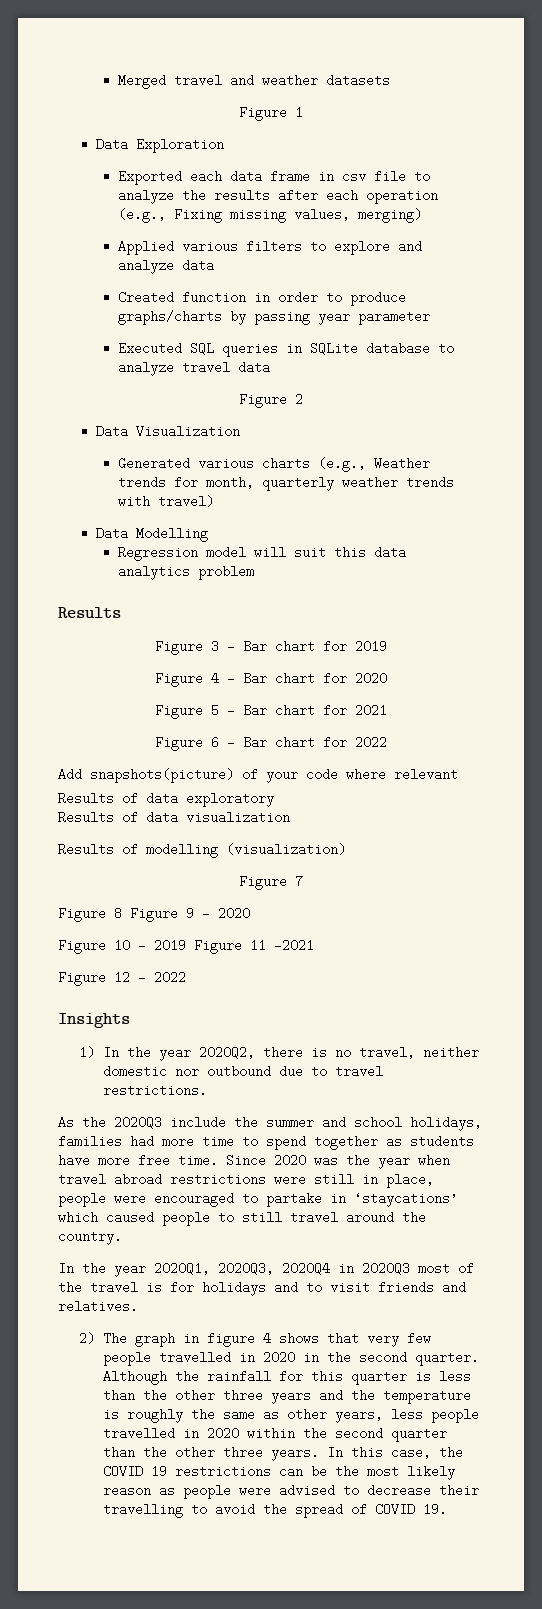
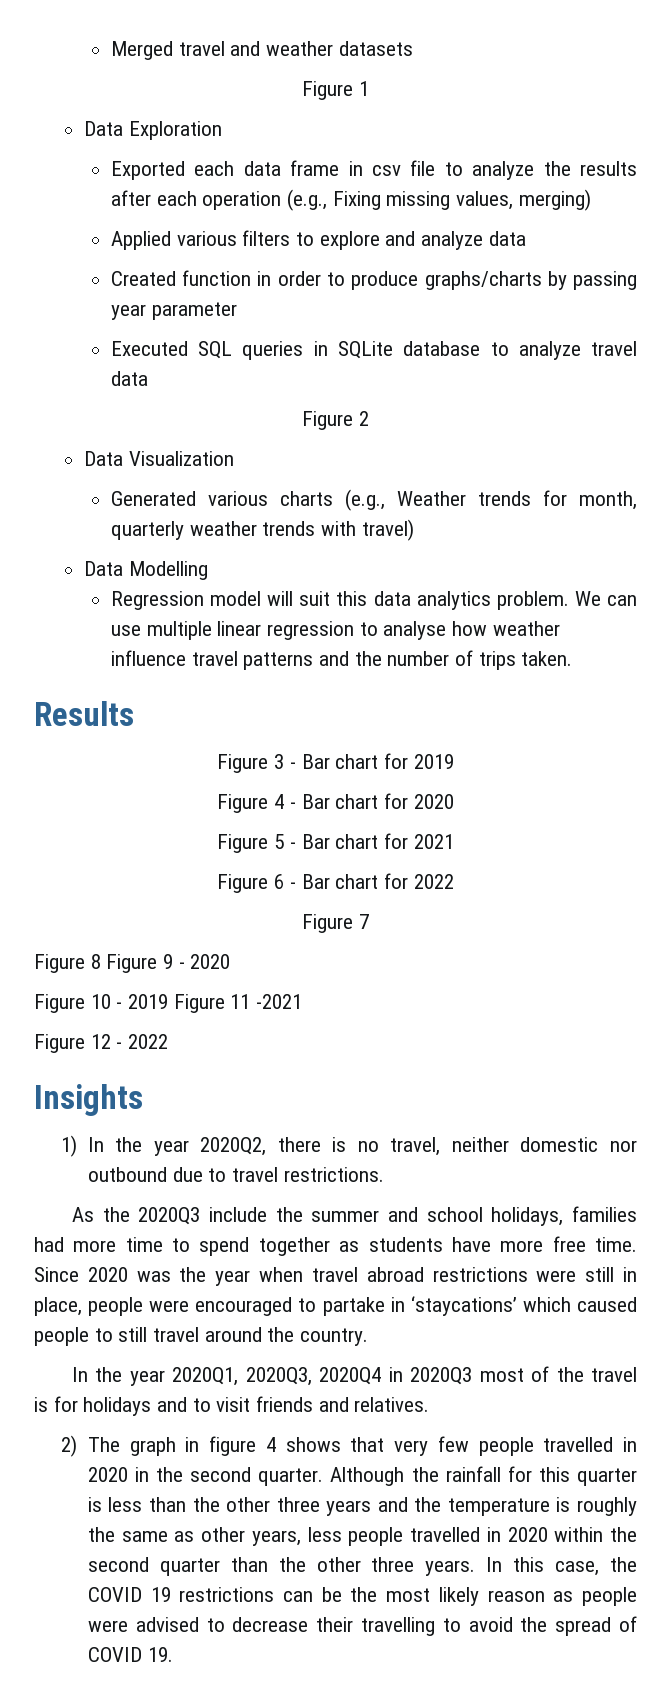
- Regression model will suit this data analytics problem
+ Regression model will suit this data analytics problem. We can use multiple linear regression to analyse how weather influence travel patterns and the number of trips taken.
- Add snapshots(picture) of your code where relevant
- Results of data exploratory
- Results of data visualization
- Results of modelling (visualization)

